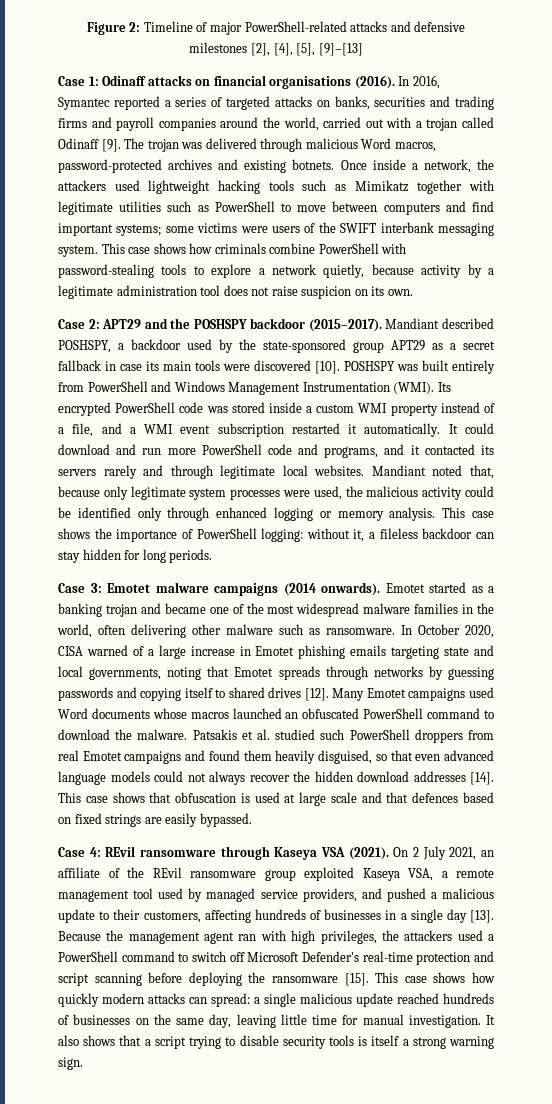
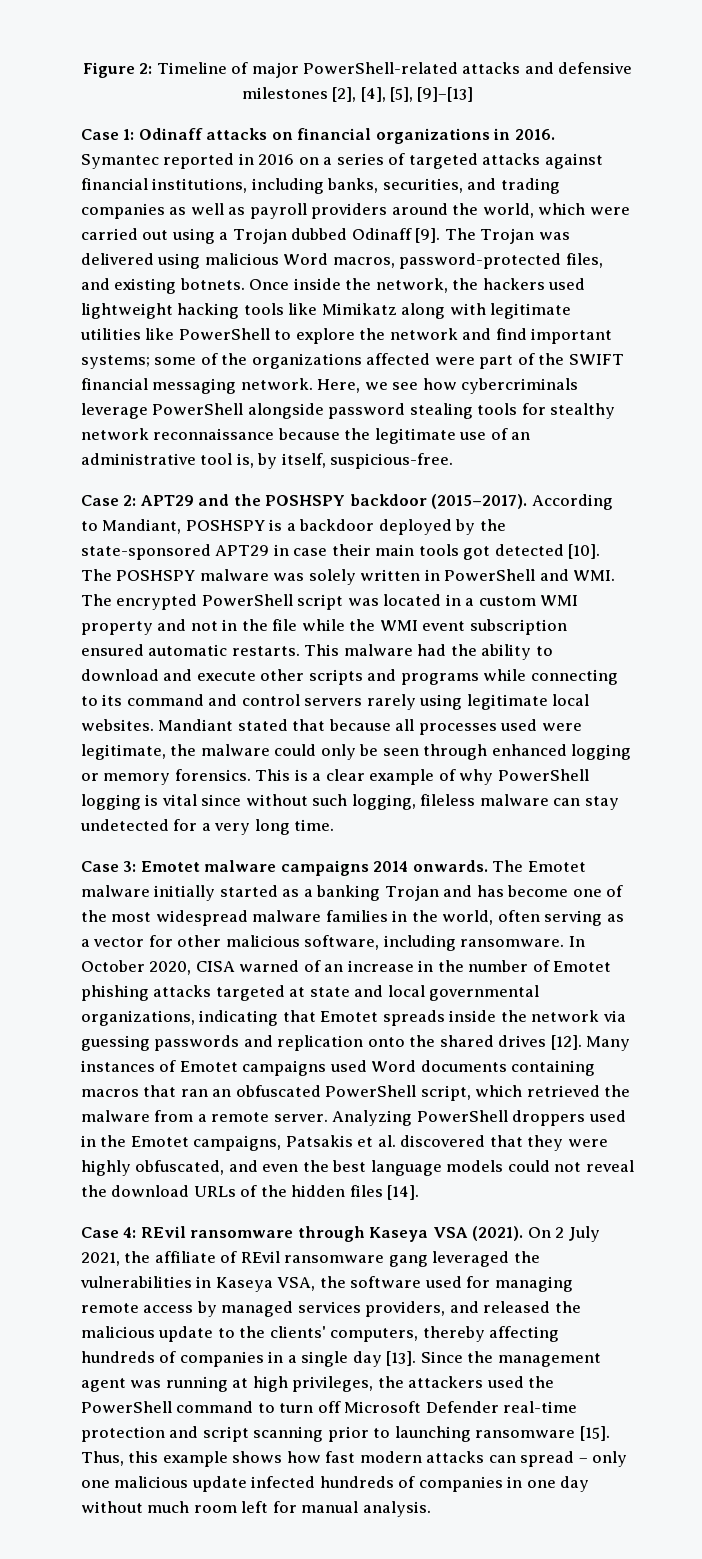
- Case 1: Odinaff attacks on financial organisations (2016). In 2016, Symantec reported a series of targeted attacks on banks, securities and trading firms and payroll companies around the world, carried out with a trojan called Odinaff [9].
+ Case 1: Odinaff attacks on financial organizations in 2016. Symantec reported in 2016 on a series of targeted attacks against financial institutions, including banks, securities, and trading companies as well as payroll providers around the world, which were carried out using a Trojan dubbed Odinaff [9].
- The trojan was delivered through malicious Word macros, password-protected archives and existing botnets.
+ The Trojan was delivered using malicious Word macros, password-protected files, and existing botnets.
- Once inside a network, the attackers used lightweight hacking tools such as Mimikatz together with legitimate utilities such as PowerShell to move between computers and find important systems; some victims were users of the SWIFT interbank messaging system. This case shows how criminals combine PowerShell with password-stealing tools to explore a network quietly, because activity by a legitimate administration tool does not raise suspicion on its own.
+ Once inside the network, the hackers used lightweight hacking tools like Mimikatz along with legitimate utilities like PowerShell to explore the network and find important systems; some of the organizations affected were part of the SWIFT financial messaging network. Here, we see how cybercriminals leverage PowerShell alongside password stealing tools for stealthy network reconnaissance because the legitimate use of an administrative tool is, by itself, suspicious-free.
- Mandiant described POSHSPY, a backdoor used by the state-sponsored group APT29 as a secret fallback in case its main tools were discovered [10]. POSHSPY was built entirely from PowerShell and Windows Management Instrumentation (WMI). Its encrypted PowerShell code was stored inside a custom WMI property instead of a file, and a WMI event subscription restarted it automatically. It could download and run more PowerShell code and programs, and it contacted its servers rarely and through legitimate local websites. Mandiant noted that, because only legitimate system processes were used, the malicious activity could be identified only through enhanced logging or memory analysis. This case shows the importance of PowerShell logging: without it, a fileless backdoor can stay hidden for long periods.
+ According to Mandiant, POSHSPY is a backdoor deployed by the state-sponsored APT29 in case their main tools got detected [10]. The POSHSPY malware was solely written in PowerShell and WMI. The encrypted PowerShell script was located in a custom WMI property and not in the file while the WMI event subscription ensured automatic restarts. This malware had the ability to download and execute other scripts and programs while connecting to its command and control servers rarely using legitimate local websites. Mandiant stated that because all processes used were legitimate, the malware could only be seen through enhanced logging or memory forensics. This is a clear example of why PowerShell logging is vital since without such logging, fileless malware can stay undetected for a very long time.
- Case 3: Emotet malware campaigns (2014 onwards). Emotet started as a banking trojan and became one of the most widespread malware families in the world, often delivering other malware such as ransomware.
+ Case 3: Emotet malware campaigns 2014 onwards. The Emotet malware initially started as a banking Trojan and has become one of the most widespread malware families in the world, often serving as a vector for other malicious software, including ransomware.
- In October 2020, CISA warned of a large increase in Emotet phishing emails targeting state and local governments, noting that Emotet spreads through networks by guessing passwords and copying itself to shared drives [12].
+ In October 2020, CISA warned of an increase in the number of Emotet phishing attacks targeted at state and local governmental organizations, indicating that Emotet spreads inside the network via guessing passwords and replication onto the shared drives [12].
- Many Emotet campaigns used Word documents whose macros launched an obfuscated PowerShell command to download the malware. Patsakis et al. studied such PowerShell droppers from real Emotet campaigns and found them heavily disguised, so that even advanced language models could not always recover the hidden download addresses [14]. This case shows that obfuscation is used at large scale and that defences based on fixed strings are easily bypassed.
+ Many instances of Emotet campaigns used Word documents containing macros that ran an obfuscated PowerShell script, which retrieved the malware from a remote server. Analyzing PowerShell droppers used in the Emotet campaigns, Patsakis et al. discovered that they were highly obfuscated, and even the best language models could not reveal the download URLs of the hidden files [14].
- On 2 July 2021, an affiliate of the REvil ransomware group exploited Kaseya VSA, a remote management tool used by managed service providers, and pushed a malicious update to their customers, affecting hundreds of businesses in a single day [13].
+ On 2 July 2021, the affiliate of REvil ransomware gang leveraged the vulnerabilities in Kaseya VSA, the software used for managing remote access by managed services providers, and released the malicious update to the clients' computers, thereby affecting hundreds of companies in a single day [13].
- Because the management agent ran with high privileges, the attackers used a PowerShell command to switch off Microsoft Defender's real-time protection and script scanning before deploying the ransomware [15]. This case shows how quickly modern attacks can spread: a single malicious update reached hundreds of businesses on the same day, leaving little time for manual investigation. It also shows that a script trying to disable security tools is itself a strong warning sign.
+ Since the management agent was running at high privileges, the attackers used the PowerShell command to turn off Microsoft Defender real-time protection and script scanning prior to launching ransomware [15]. Thus, this example shows how fast modern attacks can spread – only one malicious update infected hundreds of companies in one day without much room left for manual analysis.

